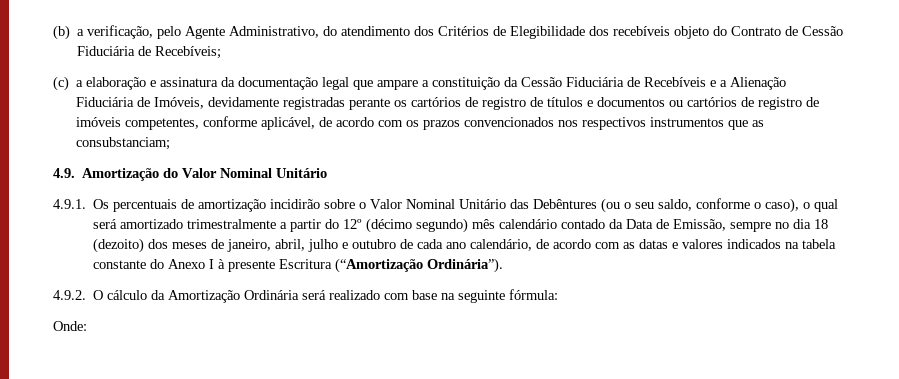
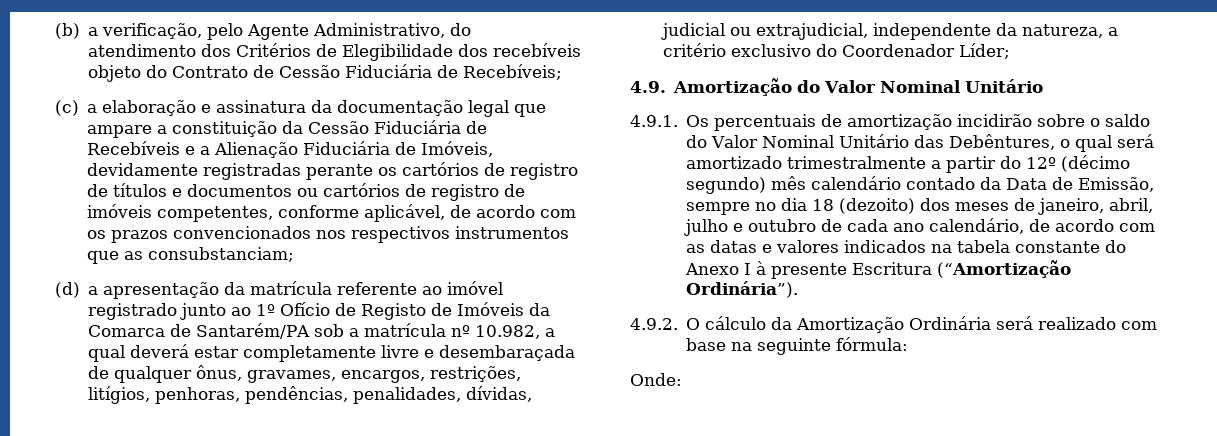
+ (d) a apresentação da matrícula referente ao imóvel registrado junto ao 1º Ofício de Registo de Imóveis da Comarca de Santarém/PA sob a matrícula nº 10.982, a qual deverá estar completamente livre e desembaraçada de qualquer ônus, gravames, encargos, restrições, litígios, penhoras, pendências, penalidades, dívidas, judicial ou extrajudicial, independente da natureza, a critério exclusivo do Coordenador Líder;
- 4.9.1. Os percentuais de amortização incidirão sobre o Valor Nominal Unitário das Debêntures (ou o seu saldo, conforme o caso), o qual será amortizado trimestralmente a partir do 12º (décimo segundo) mês calendário contado da Data de Emissão, sempre no dia 18 (dezoito) dos meses de janeiro, abril, julho e outubro de cada ano calendário, de acordo com as datas e valores indicados na tabela constante do Anexo I à presente Escritura (“Amortização Ordinária”).
+ 4.9.1. Os percentuais de amortização incidirão sobre o saldo do Valor Nominal Unitário das Debêntures, o qual será amortizado trimestralmente a partir do 12º (décimo segundo) mês calendário contado da Data de Emissão, sempre no dia 18 (dezoito) dos meses de janeiro, abril, julho e outubro de cada ano calendário, de acordo com as datas e valores indicados na tabela constante do Anexo I à presente Escritura (“Amortização Ordinária”).

